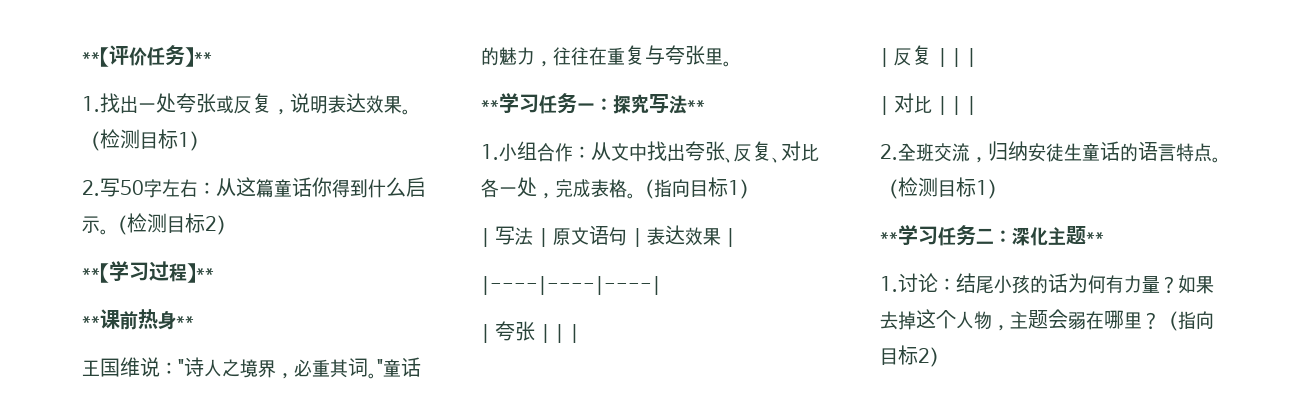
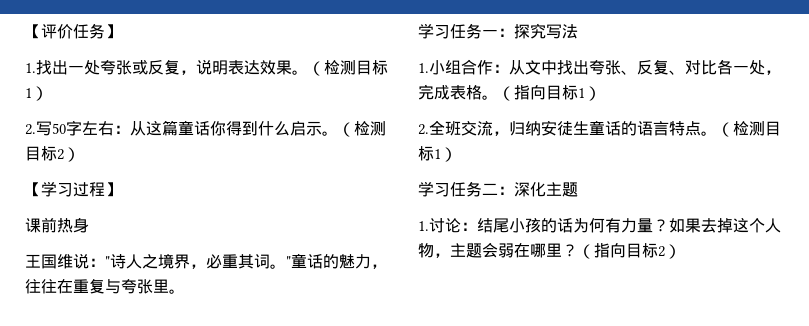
- **【评价任务】**
+ 【评价任务】
- **【学习过程】**
- **课前热身**
+ 【学习过程】
+ 课前热身
- **学习任务一：探究写法**
+ 学习任务一：探究写法
- | 写法 | 原文语句 | 表达效果 |
- |----|----|----|
- | 夸张 | | |
- | 反复 | | |
- | 对比 | | |
- **学习任务二：深化主题**
+ 学习任务二：深化主题

